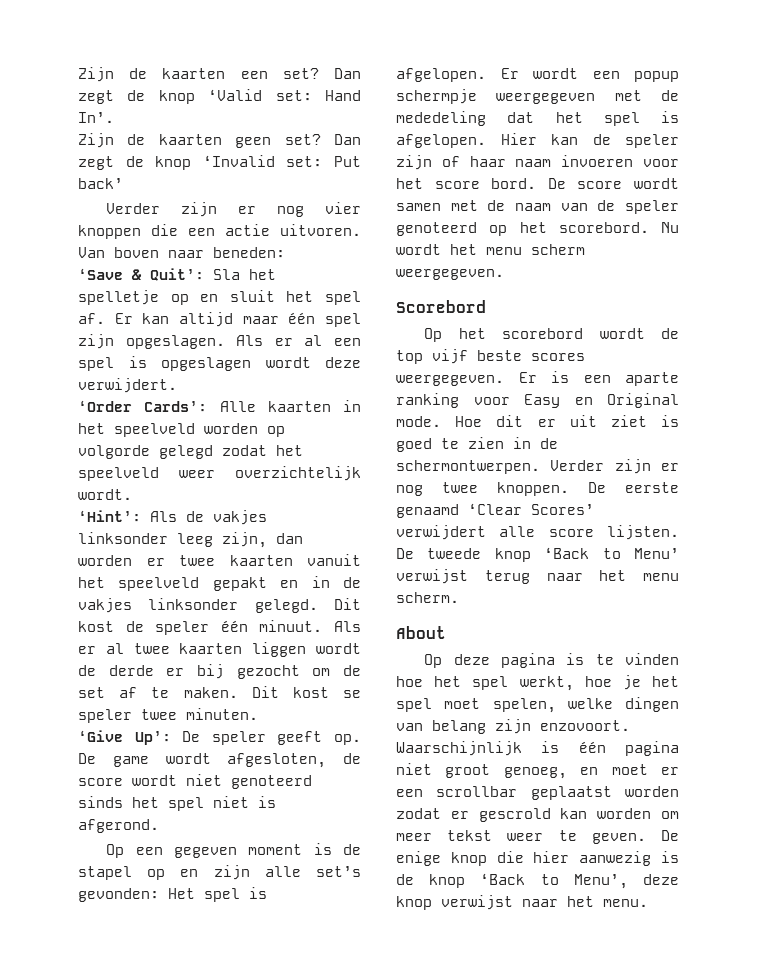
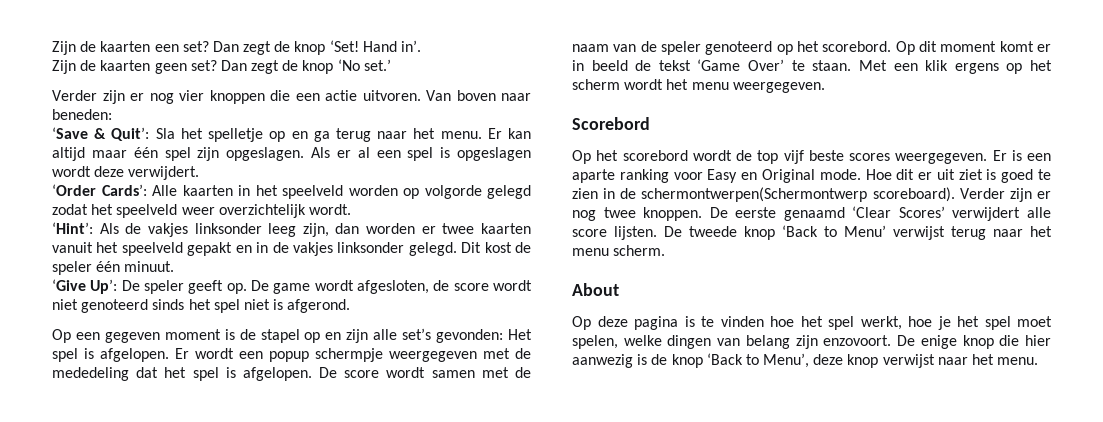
- Dan zegt de knop ‘Valid set: Hand In’.
+ Dan zegt de knop ‘Set! Hand in’.
- Dan zegt de knop ‘Invalid set: Put back’
+ Dan zegt de knop ‘No set.’
- ‘Save & Quit’: Sla het spelletje op en sluit het spel af.
+ ‘Save & Quit’: Sla het spelletje op en ga terug naar het menu.
- Als er al twee kaarten liggen wordt de derde er bij gezocht om de set af te maken. Dit kost se speler twee minuten.
- Hier kan de speler zijn of haar naam invoeren voor het score bord.
- Nu wordt het menu scherm weergegeven.
+ Op dit moment komt er in beeld de tekst ‘Game Over’ te staan. Met een klik ergens op het scherm wordt het menu weergegeven.
- Hoe dit er uit ziet is goed te zien in de schermontwerpen.
+ Hoe dit er uit ziet is goed te zien in de schermontwerpen(Schermontwerp scoreboard).
- Waarschijnlijk is één pagina niet groot genoeg, en moet er een scrollbar geplaatst worden zodat er gescrold kan worden om meer tekst weer te geven.

